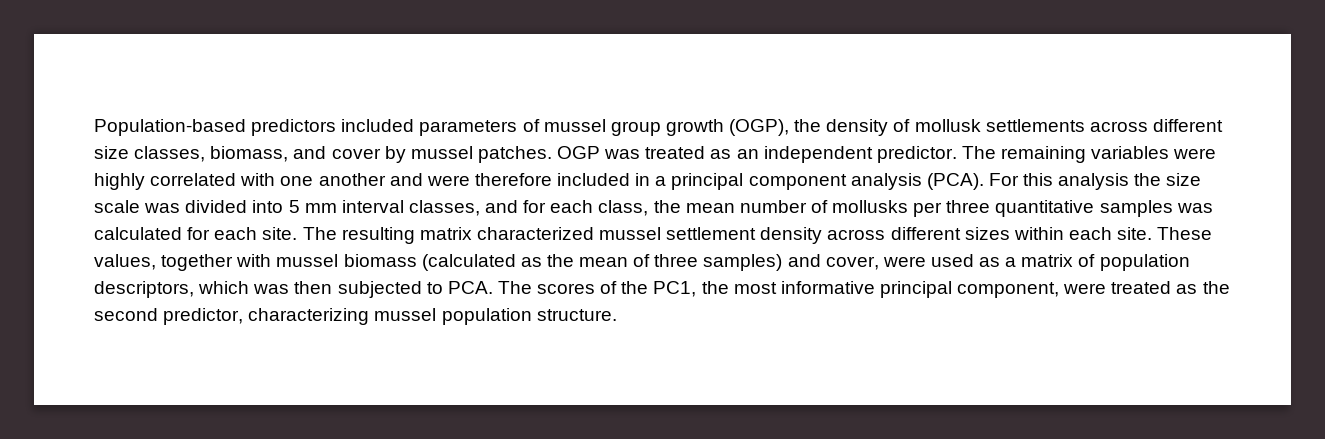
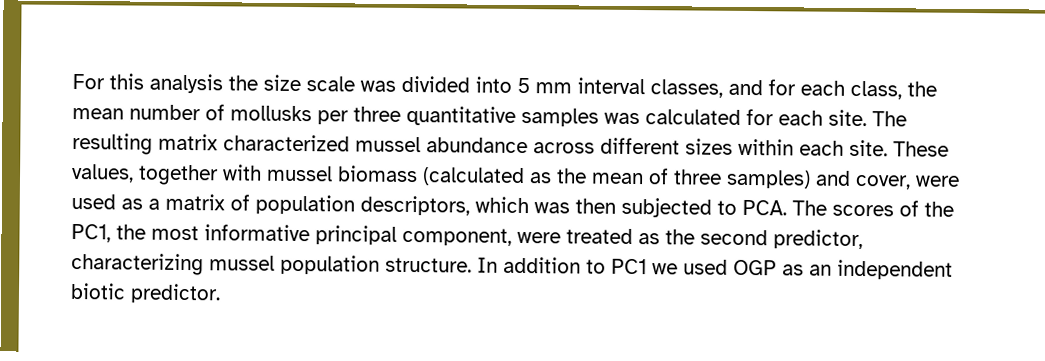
- Population-based predictors included parameters of mussel group growth (OGP), the density of mollusk settlements across different size classes, biomass, and cover by mussel patches. OGP was treated as an independent predictor. The remaining variables were highly correlated with one another and were therefore included in a principal component analysis (PCA).
- The resulting matrix characterized mussel settlement density across different sizes within each site.
+ The resulting matrix characterized mussel abundance across different sizes within each site.
+ In addition to PC1 we used OGP as an independent biotic predictor.

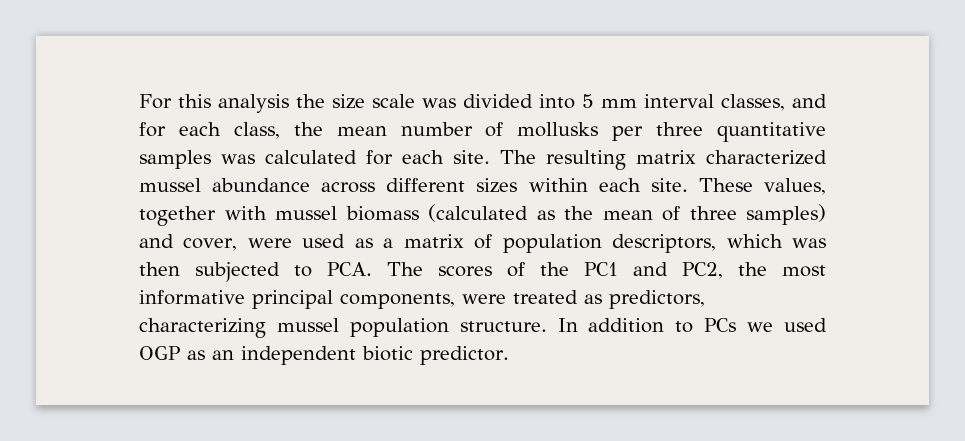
- These values, together with mussel biomass (calculated as the mean of three samples) and cover, were used as a matrix of population descriptors, which was then subjected to PCA. The scores of the PC1, the most informative principal component, were treated as the second predictor, characterizing mussel population structure.
+ These values, together with mussel biomass (calculated as the mean of three samples) and cover, were used as a matrix of population descriptors, which was then subjected to PCA. The scores of the PC1 and PC2, the most informative principal components, were treated as predictors, characterizing mussel population structure.
- In addition to PC1 we used OGP as an independent biotic predictor.
+ In addition to PCs we used OGP as an independent biotic predictor.

